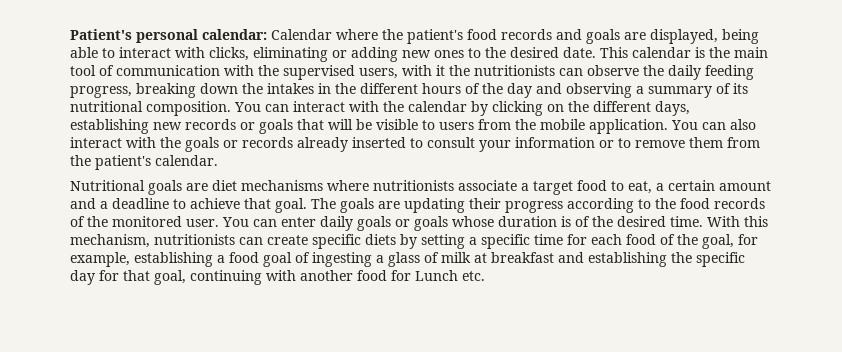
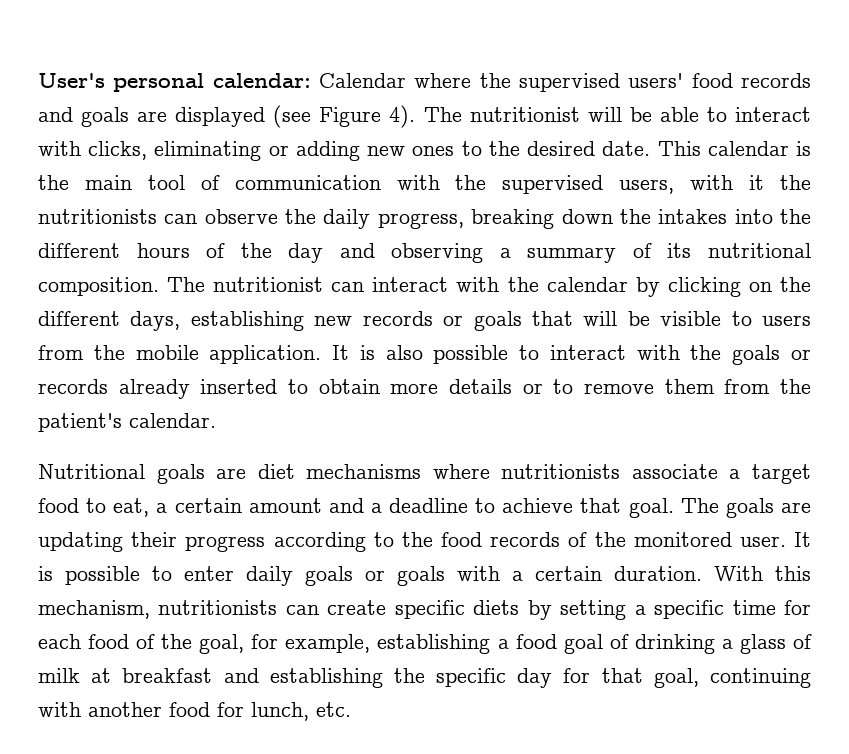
- Patient's personal calendar: Calendar where the patient's food records and goals are displayed, being able to interact with clicks, eliminating or adding new ones to the desired date.
+ User's personal calendar: Calendar where the supervised users' food records and goals are displayed (see Figure 4). The nutritionist will be able to interact with clicks, eliminating or adding new ones to the desired date.
- This calendar is the main tool of communication with the supervised users, with it the nutritionists can observe the daily feeding progress, breaking down the intakes in the different hours of the day and observing a summary of its nutritional composition.
+ This calendar is the main tool of communication with the supervised users, with it the nutritionists can observe the daily progress, breaking down the intakes into the different hours of the day and observing a summary of its nutritional composition.
- You can interact with the calendar by clicking on the different days, establishing new records or goals that will be visible to users from the mobile application.
+ The nutritionist can interact with the calendar by clicking on the different days, establishing new records or goals that will be visible to users from the mobile application.
- You can also interact with the goals or records already inserted to consult your information or to remove them from the patient's calendar.
+ It is also possible to interact with the goals or records already inserted to obtain more details or to remove them from the patient's calendar.
- You can enter daily goals or goals whose duration is of the desired time.
+ It is possible to enter daily goals or goals with a certain duration.
- With this mechanism, nutritionists can create specific diets by setting a specific time for each food of the goal, for example, establishing a food goal of ingesting a glass of milk at breakfast and establishing the specific day for that goal, continuing with another food for Lunch etc.
+ With this mechanism, nutritionists can create specific diets by setting a specific time for each food of the goal, for example, establishing a food goal of drinking a glass of milk at breakfast and establishing the specific day for that goal, continuing with another food for lunch, etc.

